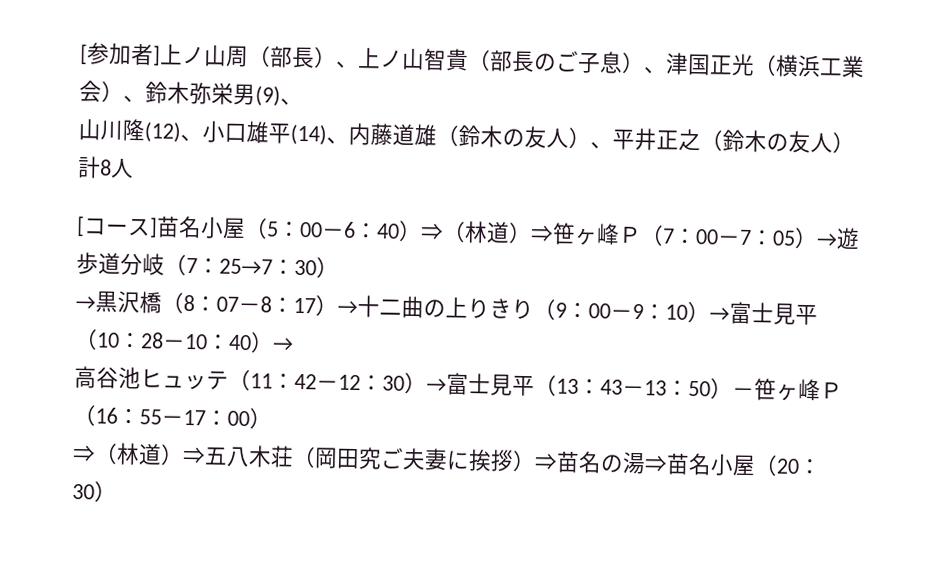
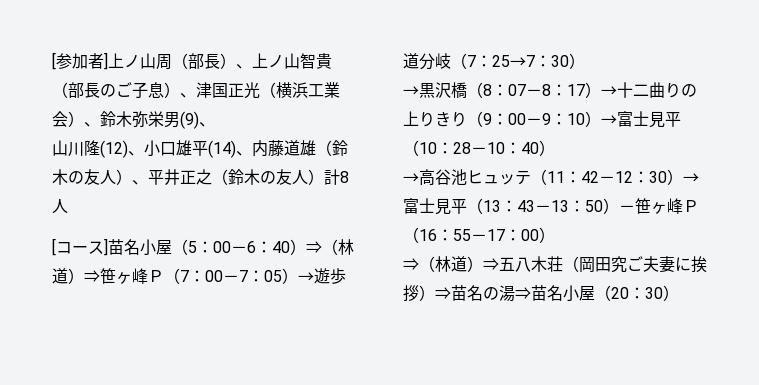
- →黒沢橋（8：07－8：17）→十二曲の上りきり（9：00－9：10）→富士見平（10：28－10：40）→
- 高谷池ヒュッテ（11：42－12：30）→富士見平（13：43－13：50）－笹ヶ峰Ｐ（16：55－17：00）
+ →黒沢橋（8：07－8：17）→十二曲りの上りきり（9：00－9：10）→富士見平（10：28－10：40）
+ →高谷池ヒュッテ（11：42－12：30）→富士見平（13：43－13：50）－笹ヶ峰Ｐ（16：55－17：00）

